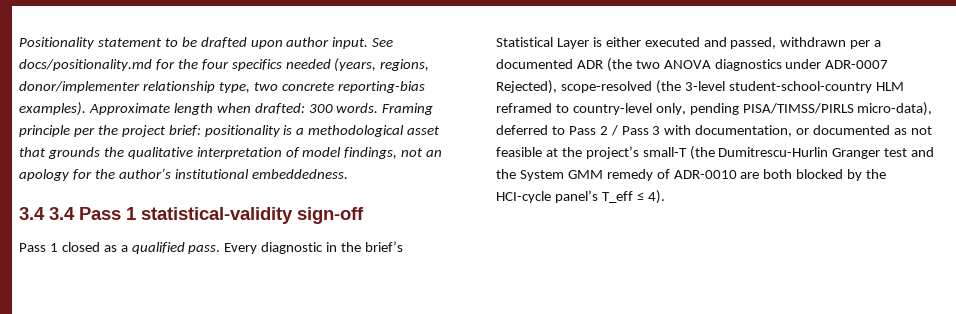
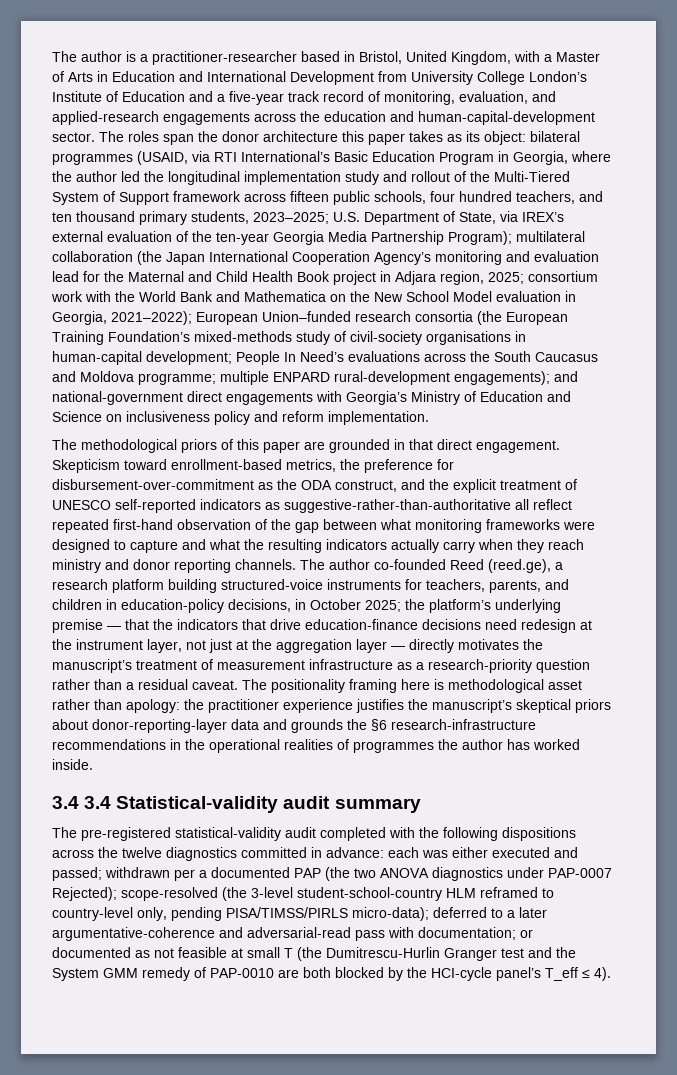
- Positionality statement to be drafted upon author input. See docs/positionality.md for the four specifics needed (years, regions, donor/implementer relationship type, two concrete reporting-bias examples). Approximate length when drafted: 300 words. Framing principle per the project brief: positionality is a methodological asset that grounds the qualitative interpretation of model findings, not an apology for the author’s institutional embeddedness.
- 3.4 3.4 Pass 1 statistical-validity sign-off
- Pass 1 closed as a qualified pass. Every diagnostic in the brief’s Statistical Layer is either executed and passed, withdrawn per a documented ADR (the two ANOVA diagnostics under ADR-0007 Rejected), scope-resolved (the 3-level student-school-country HLM reframed to country-level only, pending PISA/TIMSS/PIRLS micro-data), deferred to Pass 2 / Pass 3 with documentation, or documented as not feasible at the project’s small-T (the Dumitrescu-Hurlin Granger test and the System GMM remedy of ADR-0010 are both blocked by the HCI-cycle panel’s T_eff ≤ 4).
+ The author is a practitioner-researcher based in Bristol, United Kingdom, with a Master of Arts in Education and International Development from University College London’s Institute of Education and a five-year track record of monitoring, evaluation, and applied-research engagements across the education and human-capital-development sector. The roles span the donor architecture this paper takes as its object: bilateral programmes (USAID, via RTI International’s Basic Education Program in Georgia, where the author led the longitudinal implementation study and rollout of the Multi-Tiered System of Support framework across fifteen public schools, four hundred teachers, and ten thousand primary students, 2023–2025; U.S. Department of State, via IREX’s external evaluation of the ten-year Georgia Media Partnership Program); multilateral collaboration (the Japan International Cooperation Agency’s monitoring and evaluation lead for the Maternal and Child Health Book project in Adjara region, 2025; consortium work with the World Bank and Mathematica on the New School Model evaluation in Georgia, 2021–2022); European Union–funded research consortia (the European Training Foundation’s mixed-methods study of civil-society organisations in human-capital development; People In Need’s evaluations across the South Caucasus and Moldova programme; multiple ENPARD rural-development engagements); and national-government direct engagements with Georgia’s Ministry of Education and Science on inclusiveness policy and reform implementation.
+ The methodological priors of this paper are grounded in that direct engagement. Skepticism toward enrollment-based metrics, the preference for disbursement-over-commitment as the ODA construct, and the explicit treatment of UNESCO self-reported indicators as suggestive-rather-than-authoritative all reflect repeated first-hand observation of the gap between what monitoring frameworks were designed to capture and what the resulting indicators actually carry when they reach ministry and donor reporting channels. The author co-founded Reed (reed.ge), a research platform building structured-voice instruments for teachers, parents, and children in education-policy decisions, in October 2025; the platform’s underlying premise — that the indicators that drive education-finance decisions need redesign at the instrument layer, not just at the aggregation layer — directly motivates the manuscript’s treatment of measurement infrastructure as a research-priority question rather than a residual caveat. The positionality framing here is methodological asset rather than apology: the practitioner experience justifies the manuscript’s skeptical priors about donor-reporting-layer data and grounds the §6 research-infrastructure recommendations in the operational realities of programmes the author has worked inside.
+ 3.4 3.4 Statistical-validity audit summary
+ The pre-registered statistical-validity audit completed with the following dispositions across the twelve diagnostics committed in advance: each was either executed and passed; withdrawn per a documented PAP (the two ANOVA diagnostics under PAP-0007 Rejected); scope-resolved (the 3-level student-school-country HLM reframed to country-level only, pending PISA/TIMSS/PIRLS micro-data); deferred to a later argumentative-coherence and adversarial-read pass with documentation; or documented as not feasible at small T (the Dumitrescu-Hurlin Granger test and the System GMM remedy of PAP-0010 are both blocked by the HCI-cycle panel’s T_eff ≤ 4).

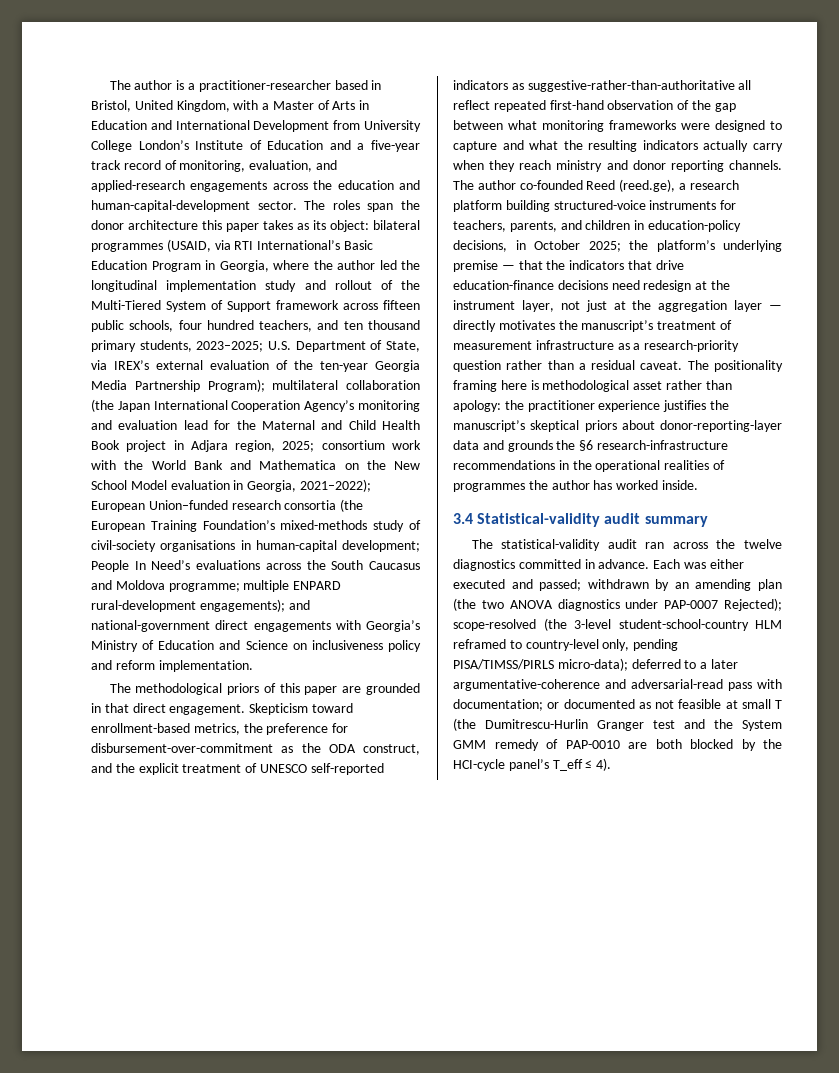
- 3.4 3.4 Statistical-validity audit summary
+ 3.4 Statistical-validity audit summary
- The pre-registered statistical-validity audit completed with the following dispositions across the twelve diagnostics committed in advance: each was either executed and passed;
+ The statistical-validity audit ran across the twelve diagnostics committed in advance. Each was either executed and passed;
- withdrawn per a documented PAP (the two ANOVA diagnostics under PAP-0007 Rejected);
+ withdrawn by an amending plan (the two ANOVA diagnostics under PAP-0007 Rejected);

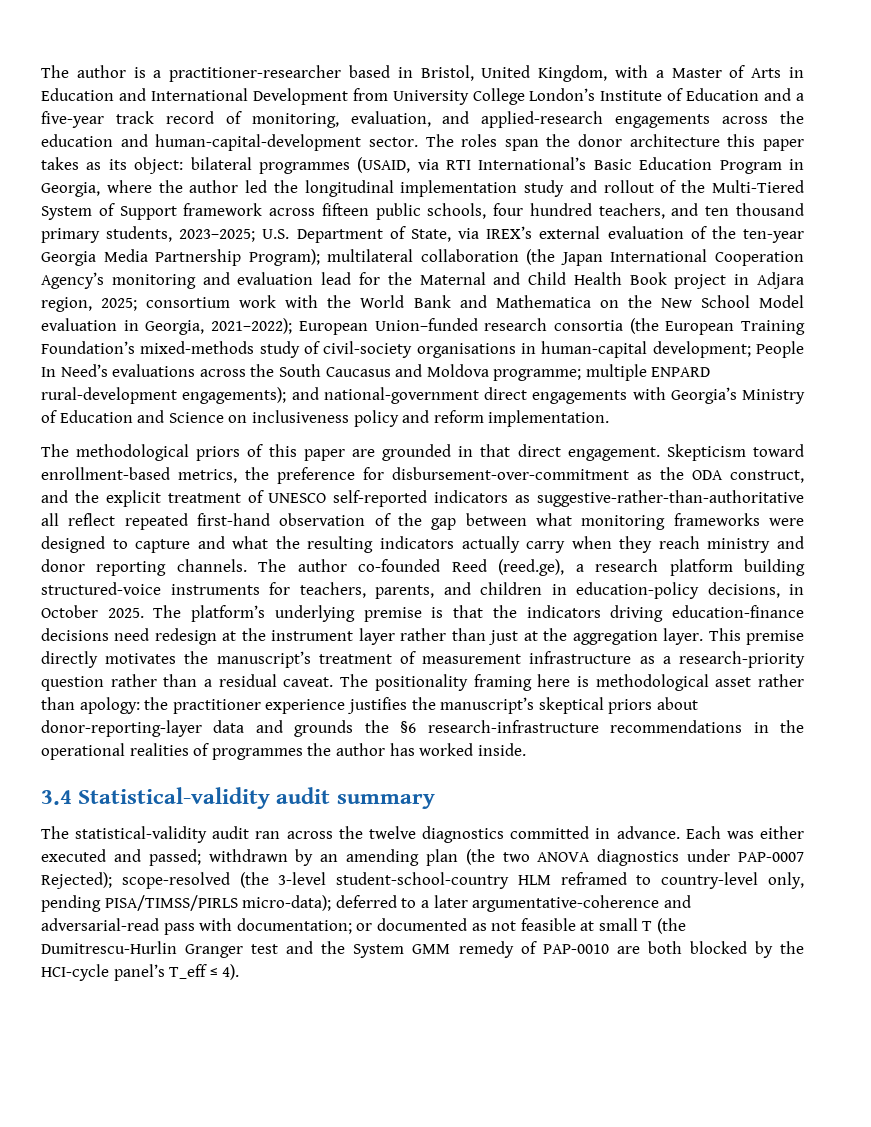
- The author co-founded Reed (reed.ge), a research platform building structured-voice instruments for teachers, parents, and children in education-policy decisions, in October 2025; the platform’s underlying premise — that the indicators that drive education-finance decisions need redesign at the instrument layer, not just at the aggregation layer — directly motivates the manuscript’s treatment of measurement infrastructure as a research-priority question rather than a residual caveat.
+ The author co-founded Reed (reed.ge), a research platform building structured-voice instruments for teachers, parents, and children in education-policy decisions, in October 2025. The platform’s underlying premise is that the indicators driving education-finance decisions need redesign at the instrument layer rather than just at the aggregation layer. This premise directly motivates the manuscript’s treatment of measurement infrastructure as a research-priority question rather than a residual caveat.

